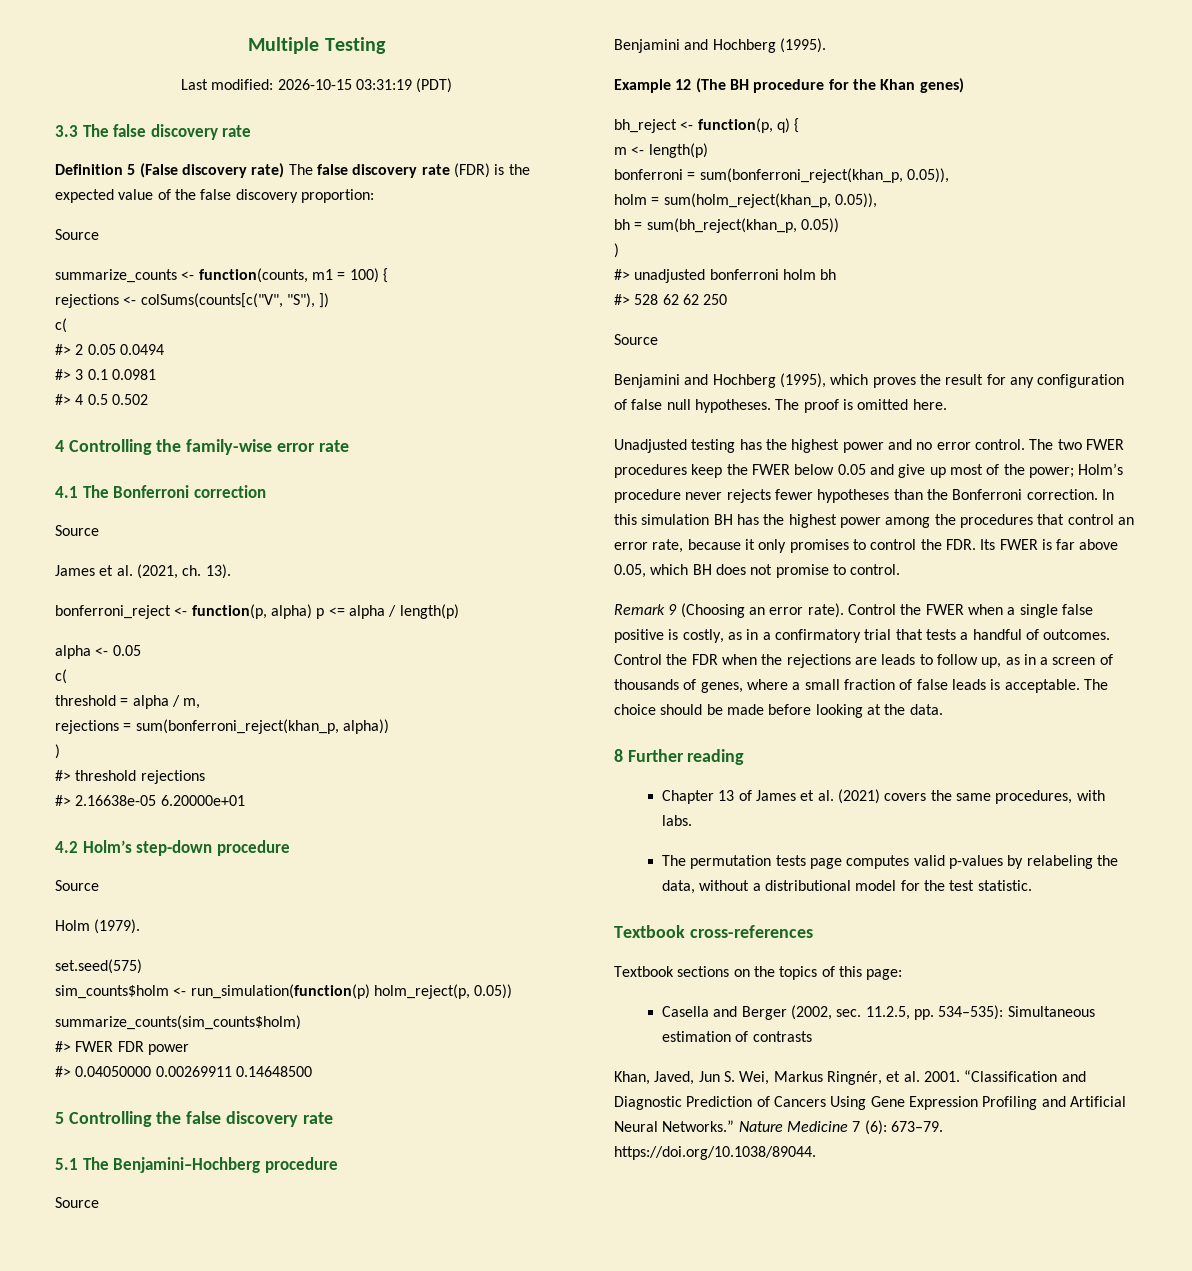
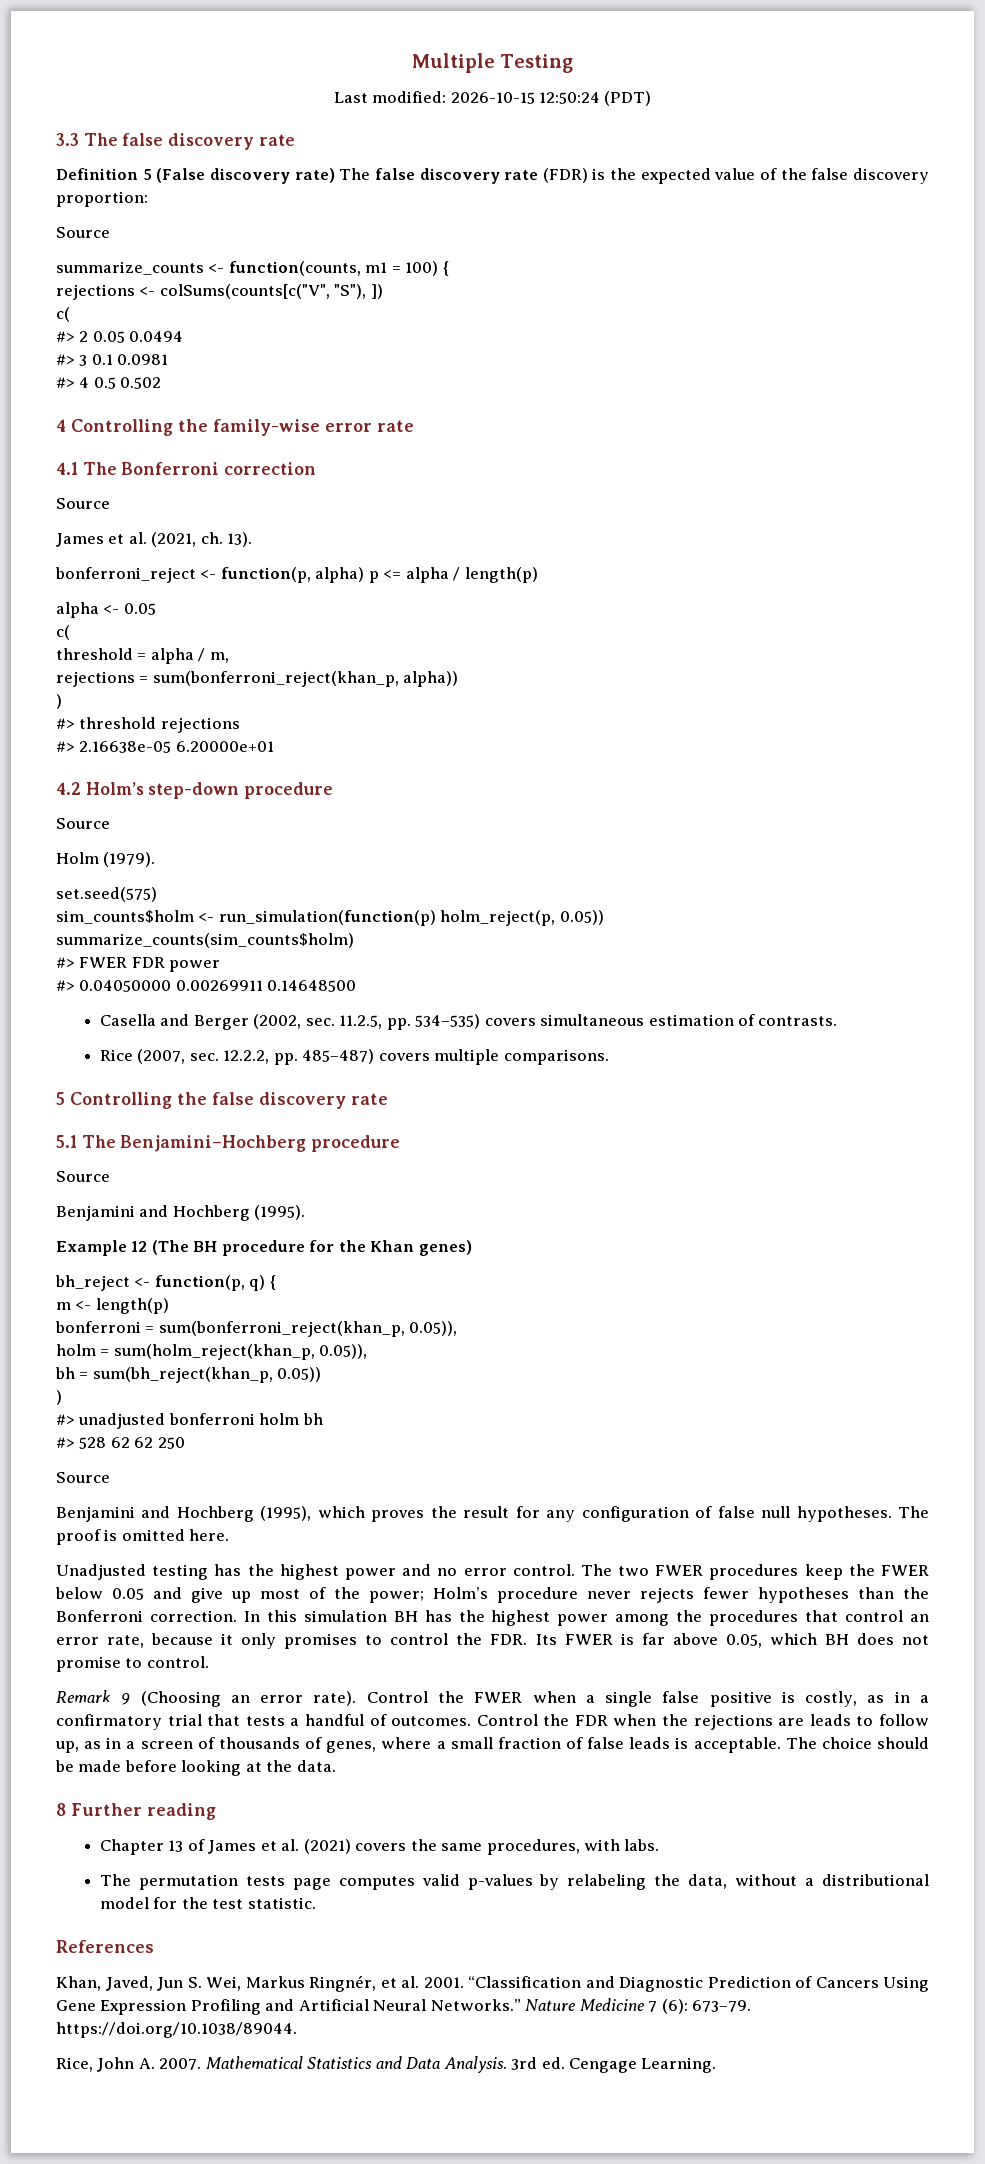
- Last modified: 2026-10-15 03:31:19 (PDT)
+ Last modified: 2026-10-15 12:50:24 (PDT)
+ Casella and Berger (2002, sec. 11.2.5, pp. 534–535) covers simultaneous estimation of contrasts.
+ Rice (2007, sec. 12.2.2, pp. 485–487) covers multiple comparisons.
- Textbook cross-references
- Textbook sections on the topics of this page:
- Casella and Berger (2002, sec. 11.2.5, pp. 534–535): Simultaneous estimation of contrasts
+ References
+ Rice, John A. 2007. Mathematical Statistics and Data Analysis. 3rd ed. Cengage Learning.

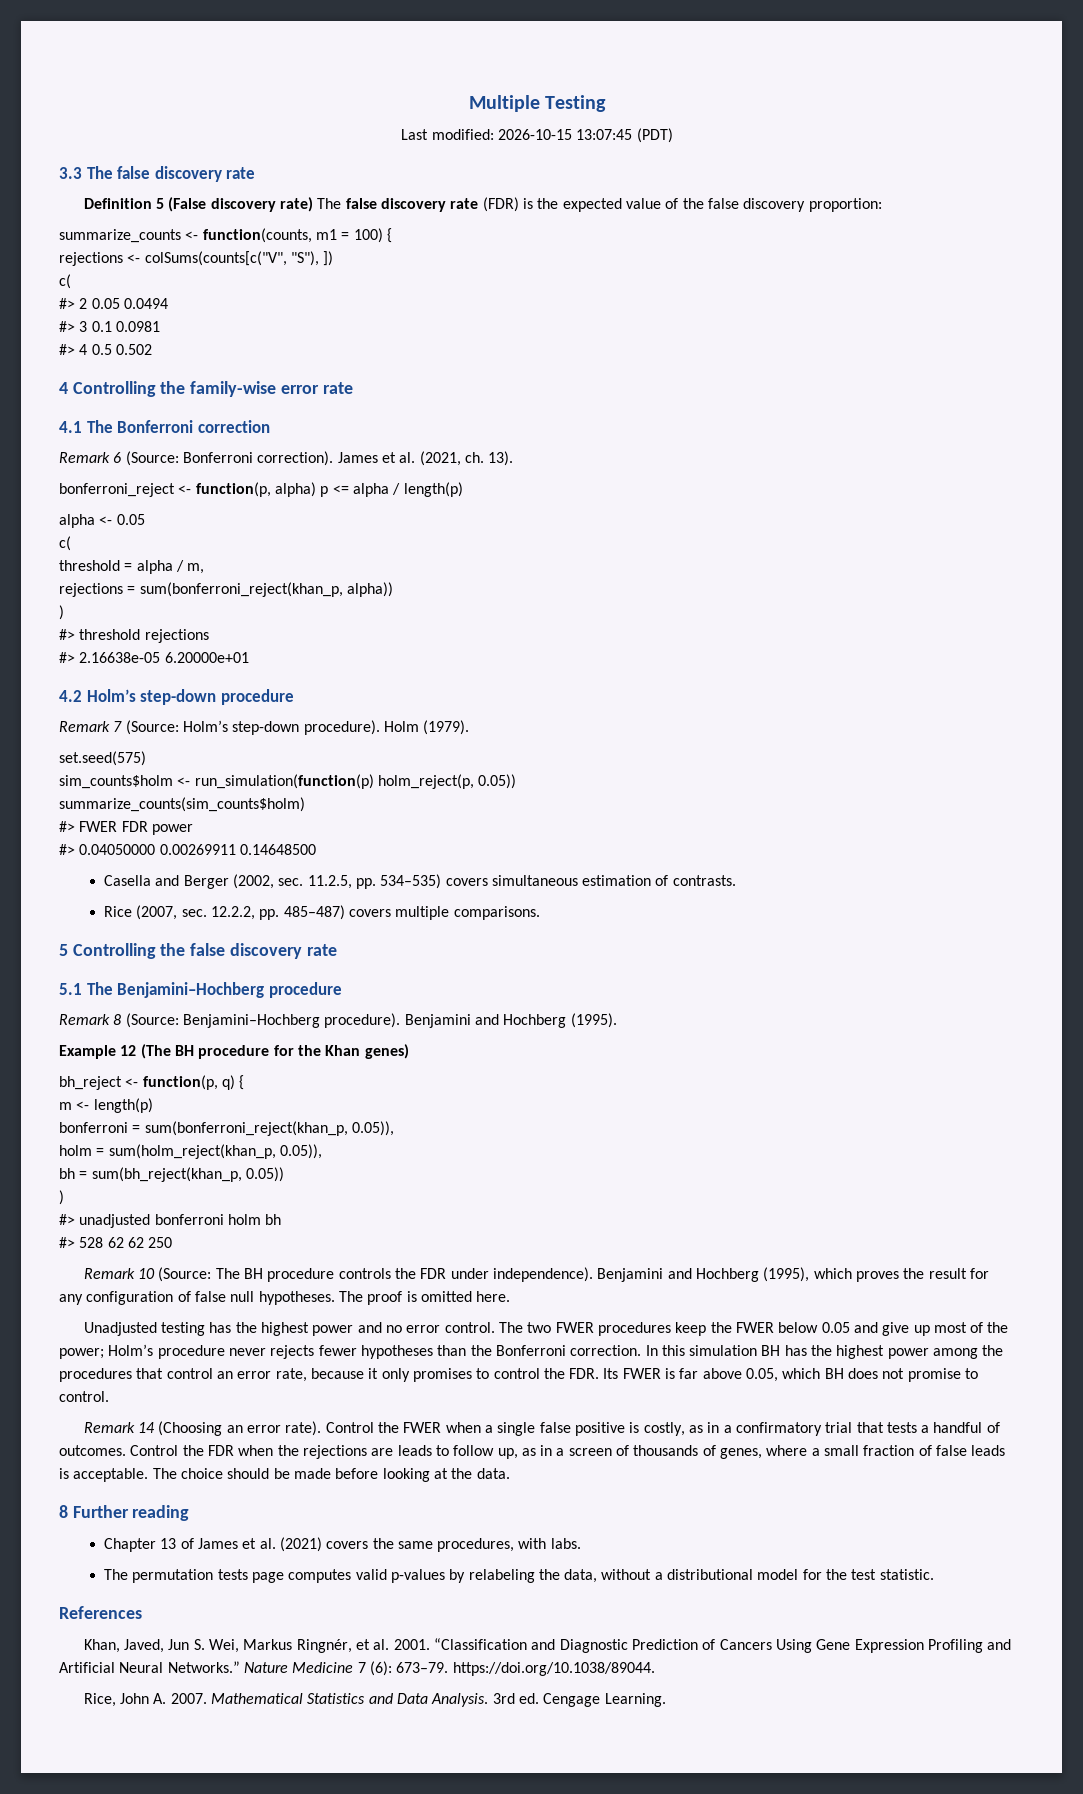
- Last modified: 2026-10-15 12:50:24 (PDT)
+ Last modified: 2026-10-15 13:07:45 (PDT)
  Definition 5 (False discovery rate) The false discovery rate (FDR) is the expected value of the false discovery proportion:
- Source
  4.1 The Bonferroni correction
- Source
- James et al. (2021, ch. 13).
+ Remark 6 (Source: Bonferroni correction). James et al. (2021, ch. 13).
  4.2 Holm’s step-down procedure
- Source
- Holm (1979).
+ Remark 7 (Source: Holm’s step-down procedure). Holm (1979).
  5.1 The Benjamini–Hochberg procedure
- Source
- Benjamini and Hochberg (1995).
+ Remark 8 (Source: Benjamini–Hochberg procedure). Benjamini and Hochberg (1995).
  #> 528 62 62 250
- Source
- Benjamini and Hochberg (1995), which proves the result for any configuration of false null hypotheses.
+ Remark 10 (Source: The BH procedure controls the FDR under independence). Benjamini and Hochberg (1995), which proves the result for any configuration of false null hypotheses.
- Remark 9 (Choosing an error rate).
+ Remark 14 (Choosing an error rate).

